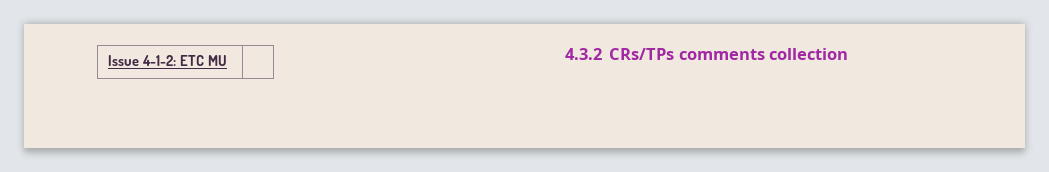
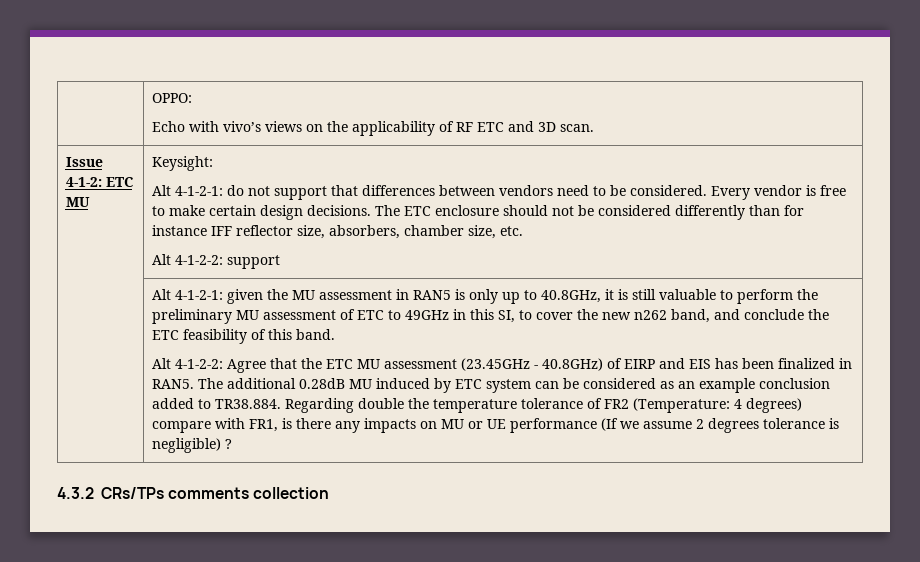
- Issue 4-1-2: ETC MU |
+ | OPPO:
+ Echo with vivo’s views on the applicability of RF ETC and 3D scan.
+ Issue 4-1-2: ETC MU | Keysight:
+ Alt 4-1-2-1: do not support that differences between vendors need to be considered. Every vendor is free to make certain design decisions. The ETC enclosure should not be considered differently than for instance IFF reflector size, absorbers, chamber size, etc.
+ Alt 4-1-2-2: support
+ | Alt 4-1-2-1: given the MU assessment in RAN5 is only up to 40.8GHz, it is still valuable to perform the preliminary MU assessment of ETC to 49GHz in this SI, to cover the new n262 band, and conclude the ETC feasibility of this band.
+ Alt 4-1-2-2: Agree that the ETC MU assessment (23.45GHz - 40.8GHz) of EIRP and EIS has been finalized in RAN5. The additional 0.28dB MU induced by ETC system can be considered as an example conclusion added to TR38.884. Regarding double the temperature tolerance of FR2 (Temperature: 4 degrees) compare with FR1, is there any impacts on MU or UE performance (If we assume 2 degrees tolerance is negligible) ?

